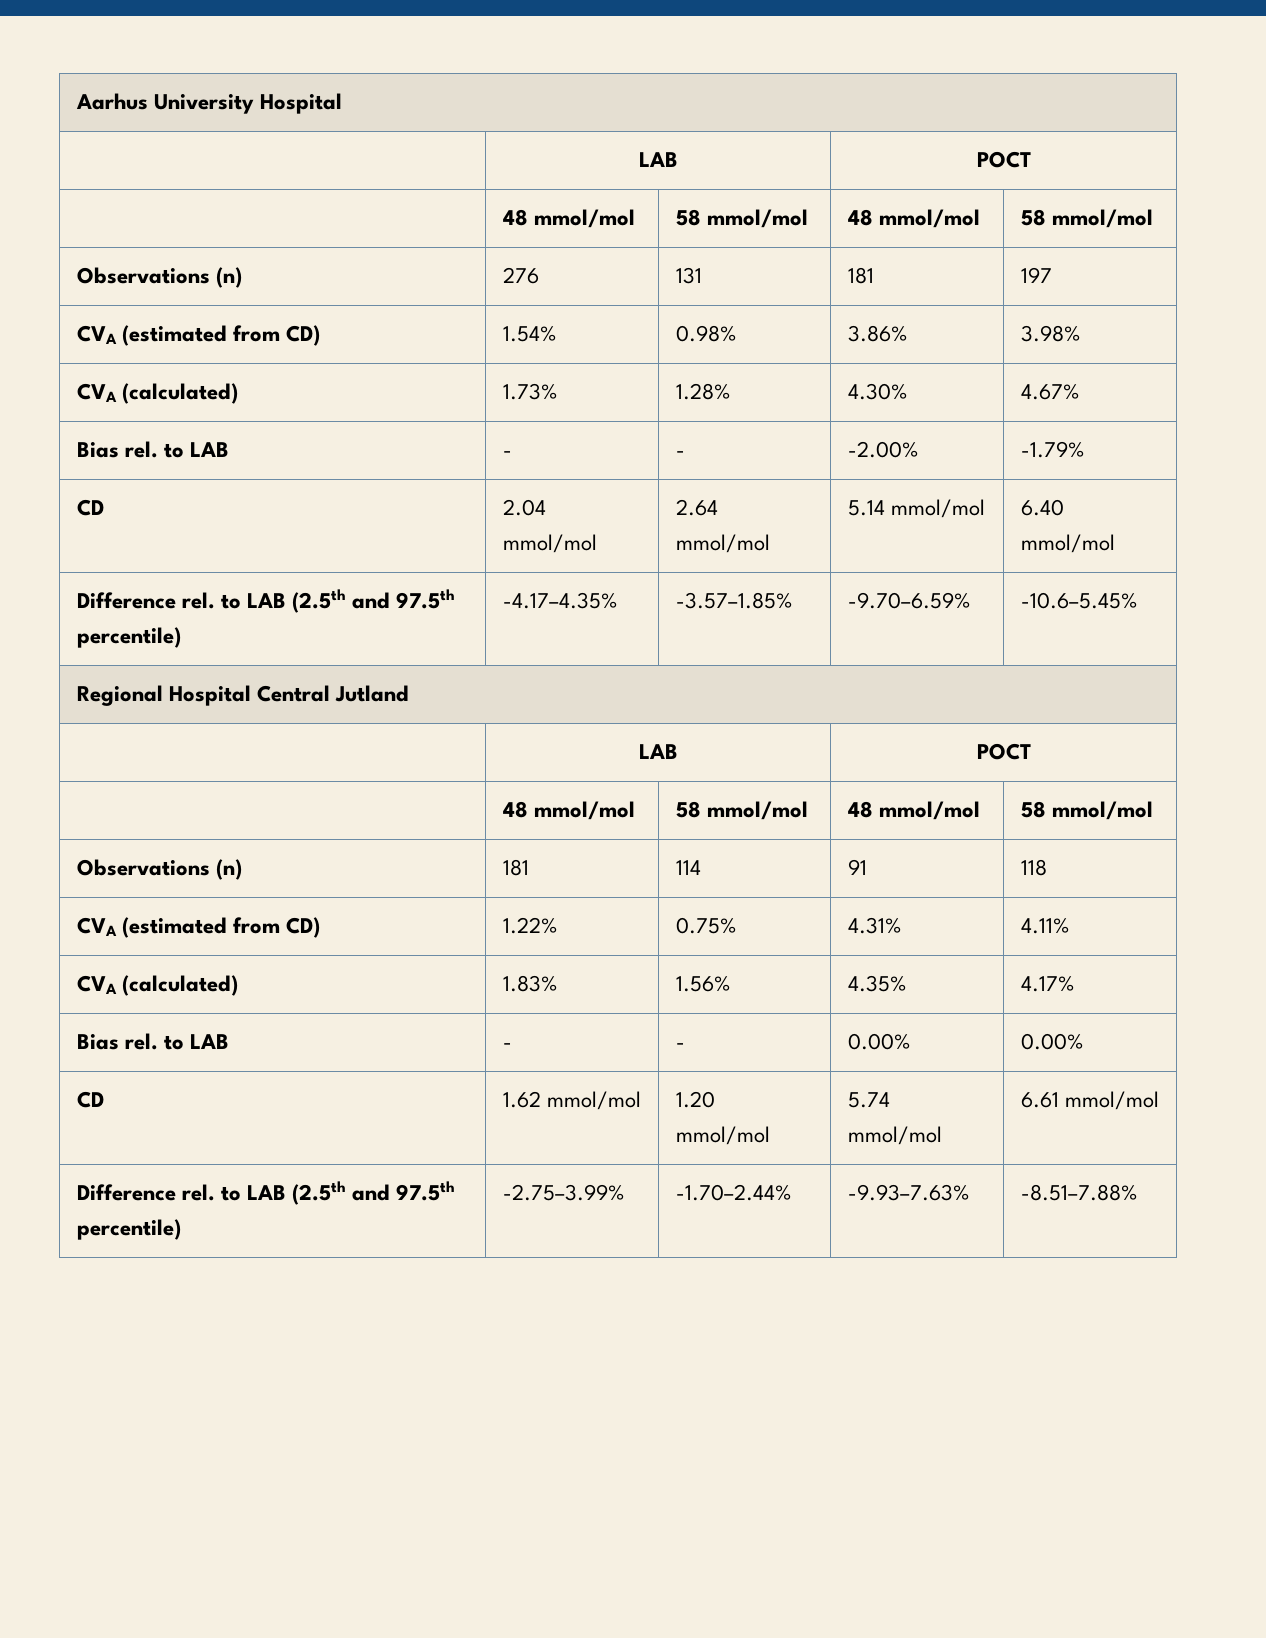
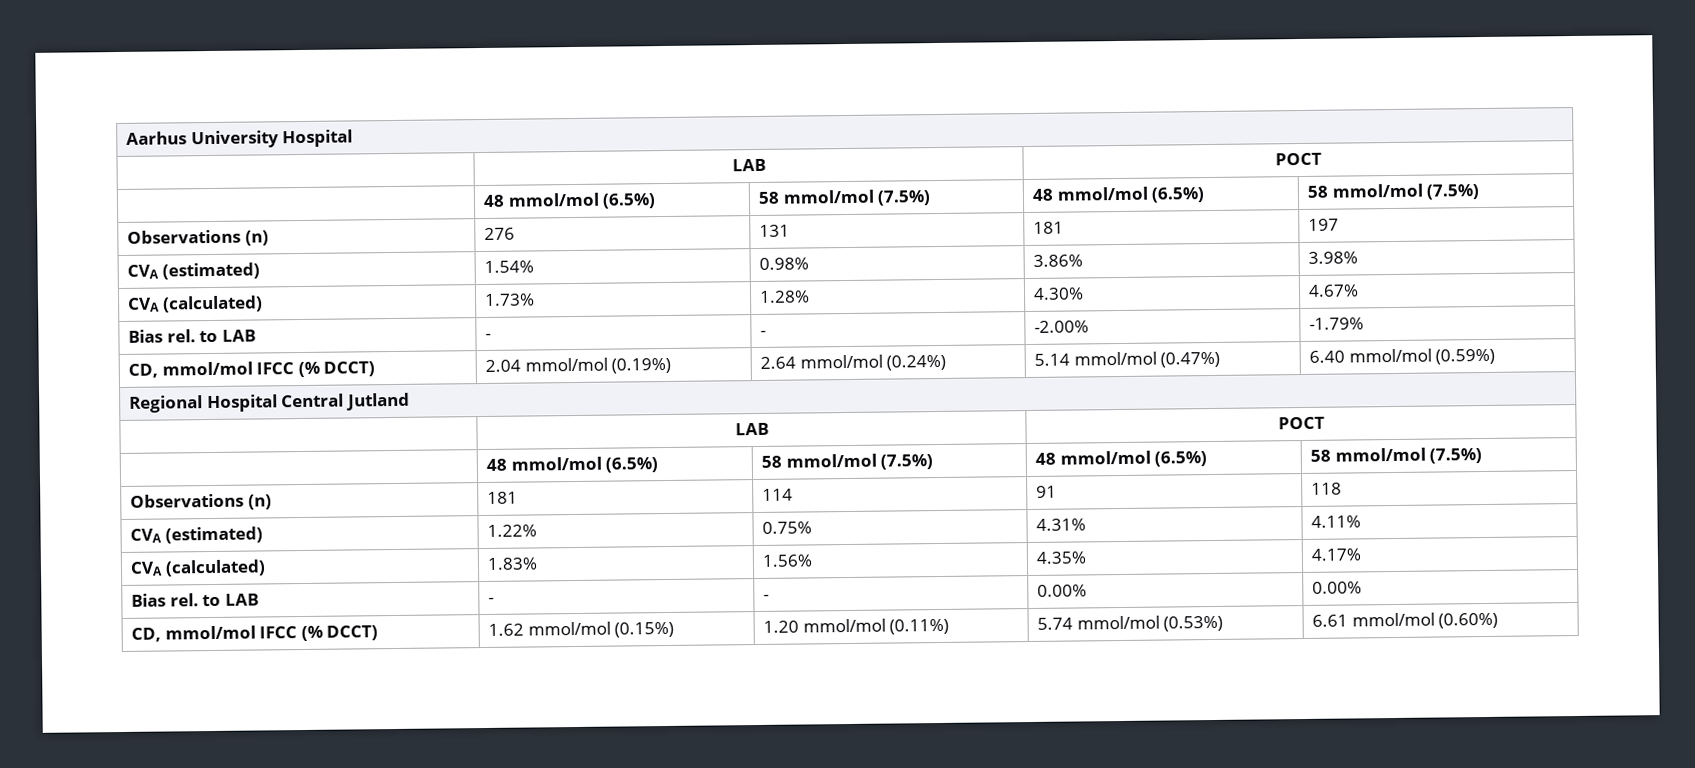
  Aarhus University Hospital
  | LAB | POCT
- | 48 mmol/mol | 58 mmol/mol | 48 mmol/mol | 58 mmol/mol
+ | 48 mmol/mol (6.5%) | 58 mmol/mol (7.5%) | 48 mmol/mol (6.5%) | 58 mmol/mol (7.5%)
- CVA (estimated from CD) | 1.54% | 0.98% | 3.86% | 3.98%
+ CVA (estimated) | 1.54% | 0.98% | 3.86% | 3.98%
- CD | 2.04 mmol/mol | 2.64 mmol/mol | 5.14 mmol/mol | 6.40 mmol/mol
- Difference rel. to LAB (2.5th and 97.5th percentile) | -4.17–4.35% | -3.57–1.85% | -9.70–6.59% | -10.6–5.45%
+ CD, mmol/mol IFCC (% DCCT) | 2.04 mmol/mol (0.19%) | 2.64 mmol/mol (0.24%) | 5.14 mmol/mol (0.47%) | 6.40 mmol/mol (0.59%)
  Regional Hospital Central Jutland
  | LAB | POCT
- | 48 mmol/mol | 58 mmol/mol | 48 mmol/mol | 58 mmol/mol
+ | 48 mmol/mol (6.5%) | 58 mmol/mol (7.5%) | 48 mmol/mol (6.5%) | 58 mmol/mol (7.5%)
- CVA (estimated from CD) | 1.22% | 0.75% | 4.31% | 4.11%
+ CVA (estimated) | 1.22% | 0.75% | 4.31% | 4.11%
- CD | 1.62 mmol/mol | 1.20 mmol/mol | 5.74 mmol/mol | 6.61 mmol/mol
- Difference rel. to LAB (2.5th and 97.5th percentile) | -2.75–3.99% | -1.70–2.44% | -9.93–7.63% | -8.51–7.88%
+ CD, mmol/mol IFCC (% DCCT) | 1.62 mmol/mol (0.15%) | 1.20 mmol/mol (0.11%) | 5.74 mmol/mol (0.53%) | 6.61 mmol/mol (0.60%)

